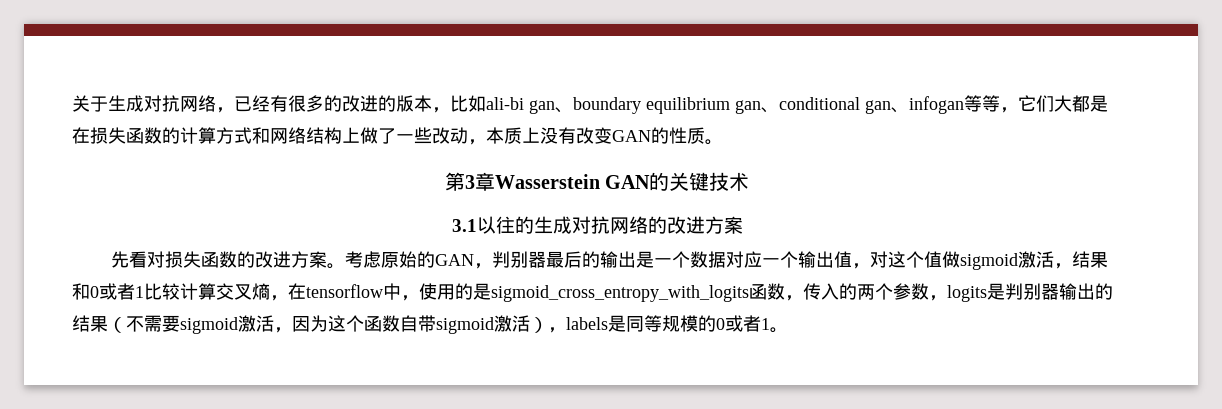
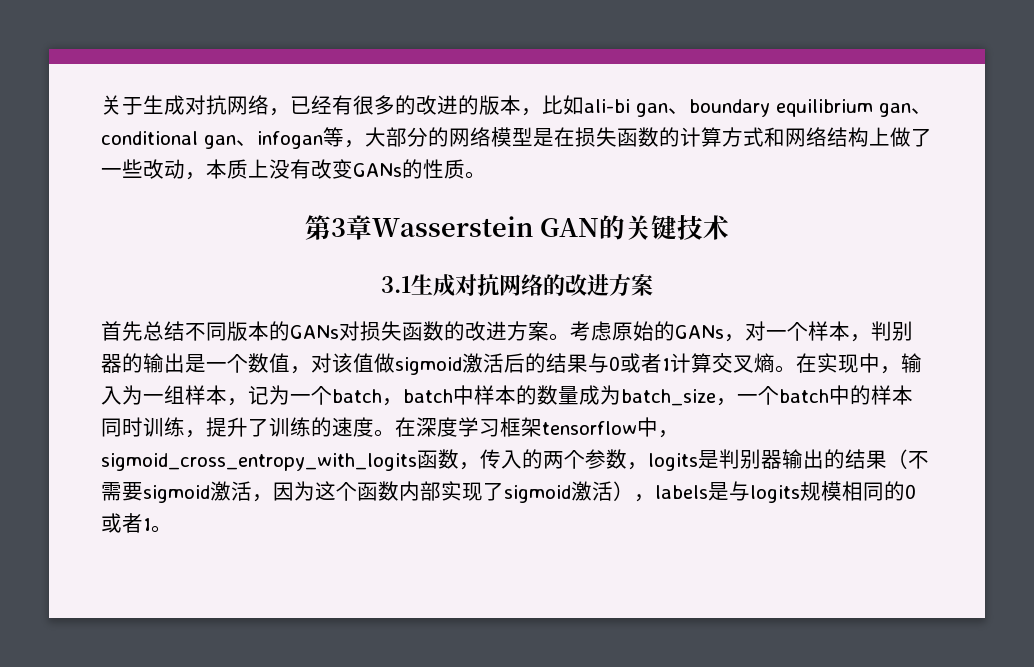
- 关于生成对抗网络，已经有很多的改进的版本，比如ali-bi gan、boundary equilibrium gan、conditional gan、infogan等等，它们大都是在损失函数的计算方式和网络结构上做了一些改动，本质上没有改变GAN的性质。
+ 关于生成对抗网络，已经有很多的改进的版本，比如ali-bi gan、boundary equilibrium gan、conditional gan、infogan等，大部分的网络模型是在损失函数的计算方式和网络结构上做了一些改动，本质上没有改变GANs的性质。
- 3.1以往的生成对抗网络的改进方案
+ 3.1生成对抗网络的改进方案
- 先看对损失函数的改进方案。
+ 首先总结不同版本的GANs对损失函数的改进方案。
- 考虑原始的GAN，判别器最后的输出是一个数据对应一个输出值，对这个值做sigmoid激活，结果和0或者1比较计算交叉熵，在tensorflow中，使用的是sigmoid_cross_entropy_with_logits函数，传入的两个参数，logits是判别器输出的结果（不需要sigmoid激活，因为这个函数自带sigmoid激活），labels是同等规模的0或者1。
+ 考虑原始的GANs，对一个样本，判别器的输出是一个数值，对该值做sigmoid激活后的结果与0或者1计算交叉熵。在实现中，输入为一组样本，记为一个batch，batch中样本的数量成为batch_size，一个batch中的样本同时训练，提升了训练的速度。在深度学习框架tensorflow中，sigmoid_cross_entropy_with_logits函数，传入的两个参数，logits是判别器输出的结果（不需要sigmoid激活，因为这个函数内部实现了sigmoid激活），labels是与logits规模相同的0或者1。

